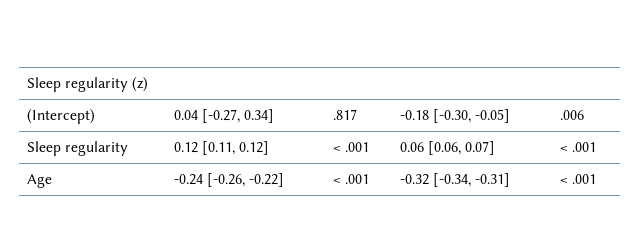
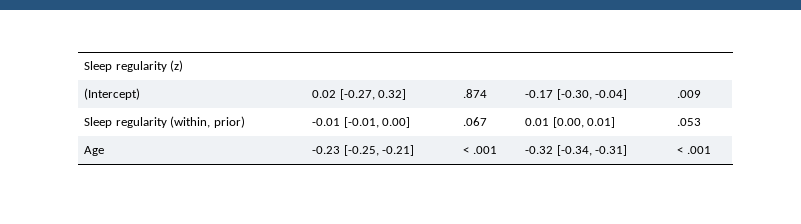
- (Intercept) | 0.04 [-0.27, 0.34] | .817 | -0.18 [-0.30, -0.05] | .006
- Sleep regularity | 0.12 [0.11, 0.12] | < .001 | 0.06 [0.06, 0.07] | < .001
- Age | -0.24 [-0.26, -0.22] | < .001 | -0.32 [-0.34, -0.31] | < .001
+ (Intercept) | 0.02 [-0.27, 0.32] | .874 | -0.17 [-0.30, -0.04] | .009
+ Sleep regularity (within, prior) | -0.01 [-0.01, 0.00] | .067 | 0.01 [0.00, 0.01] | .053
+ Age | -0.23 [-0.25, -0.21] | < .001 | -0.32 [-0.34, -0.31] | < .001

